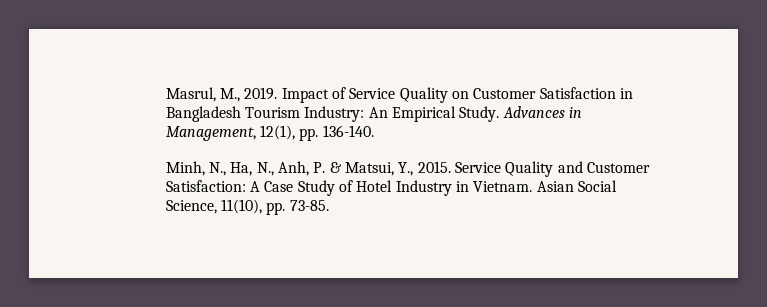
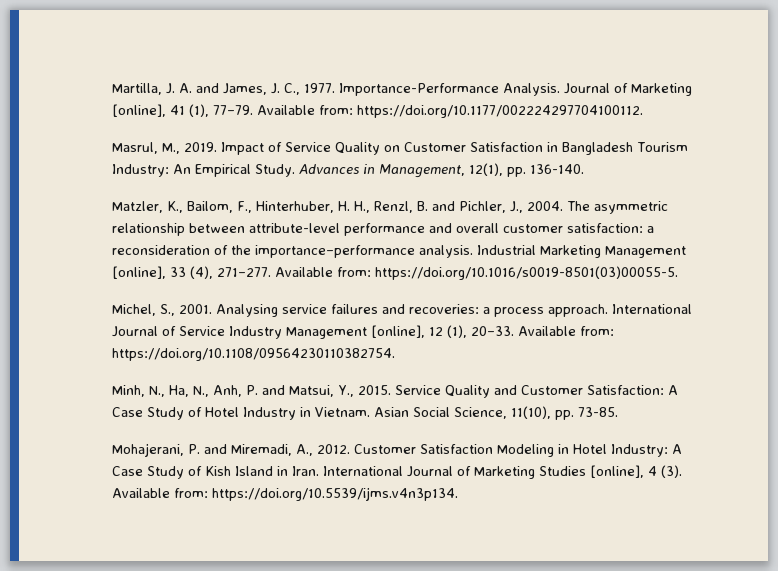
+ Martilla, J. A. and James, J. C., 1977. Importance-Performance Analysis. Journal of Marketing [online], 41 (1), 77–79. Available from: https://doi.org/10.1177/002224297704100112.
+ Matzler, K., Bailom, F., Hinterhuber, H. H., Renzl, B. and Pichler, J., 2004. The asymmetric relationship between attribute-level performance and overall customer satisfaction: a reconsideration of the importance–performance analysis. Industrial Marketing Management [online], 33 (4), 271–277. Available from: https://doi.org/10.1016/s0019-8501(03)00055-5.
+ Michel, S., 2001. Analysing service failures and recoveries: a process approach. International Journal of Service Industry Management [online], 12 (1), 20–33. Available from: https://doi.org/10.1108/09564230110382754.
- Minh, N., Ha, N., Anh, P. & Matsui, Y., 2015.
+ Minh, N., Ha, N., Anh, P. and Matsui, Y., 2015.
+ Mohajerani, P. and Miremadi, A., 2012. Customer Satisfaction Modeling in Hotel Industry: A Case Study of Kish Island in Iran. International Journal of Marketing Studies [online], 4 (3). Available from: https://doi.org/10.5539/ijms.v4n3p134.

